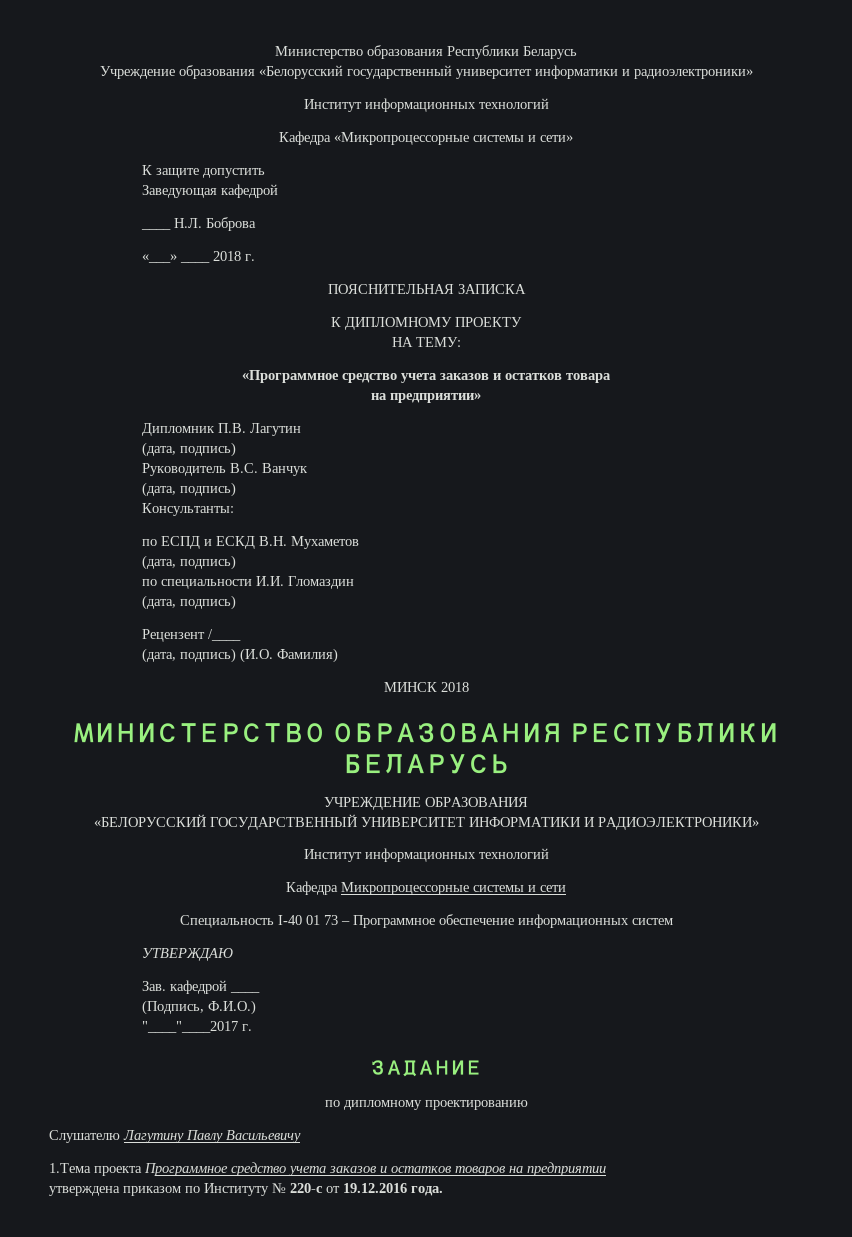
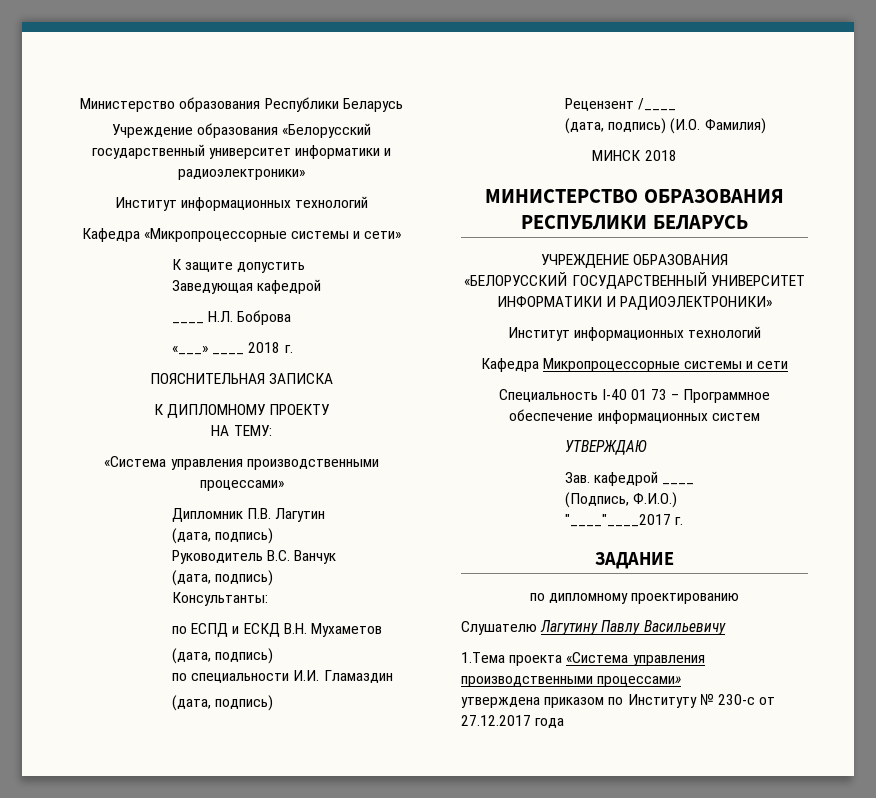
  НА ТЕМУ:
- «Программное средство учета заказов и остатков товара
- на предприятии»
+ «Система управления производственными процессами»
- по специальности И.И. Гломаздин
+ по специальности И.И. Гламаздин
- 1.Тема проекта Программное средство учета заказов и остатков товаров на предприятии
+ 1.Тема проекта «Система управления производственными процессами»
- утверждена приказом по Институту № 220-с от 19.12.2016 года.
+ утверждена приказом по Институту № 230-с от 27.12.2017 года

